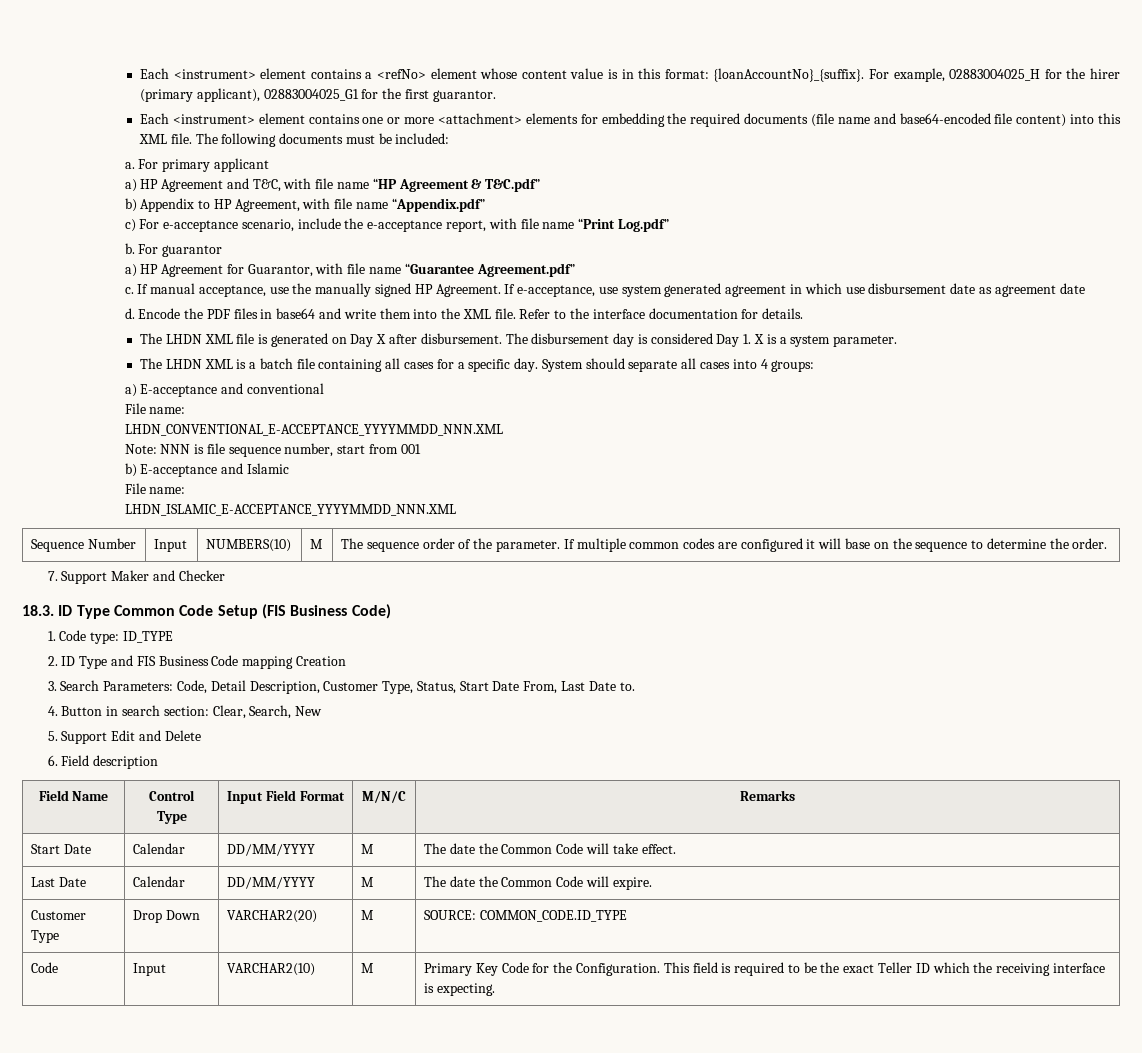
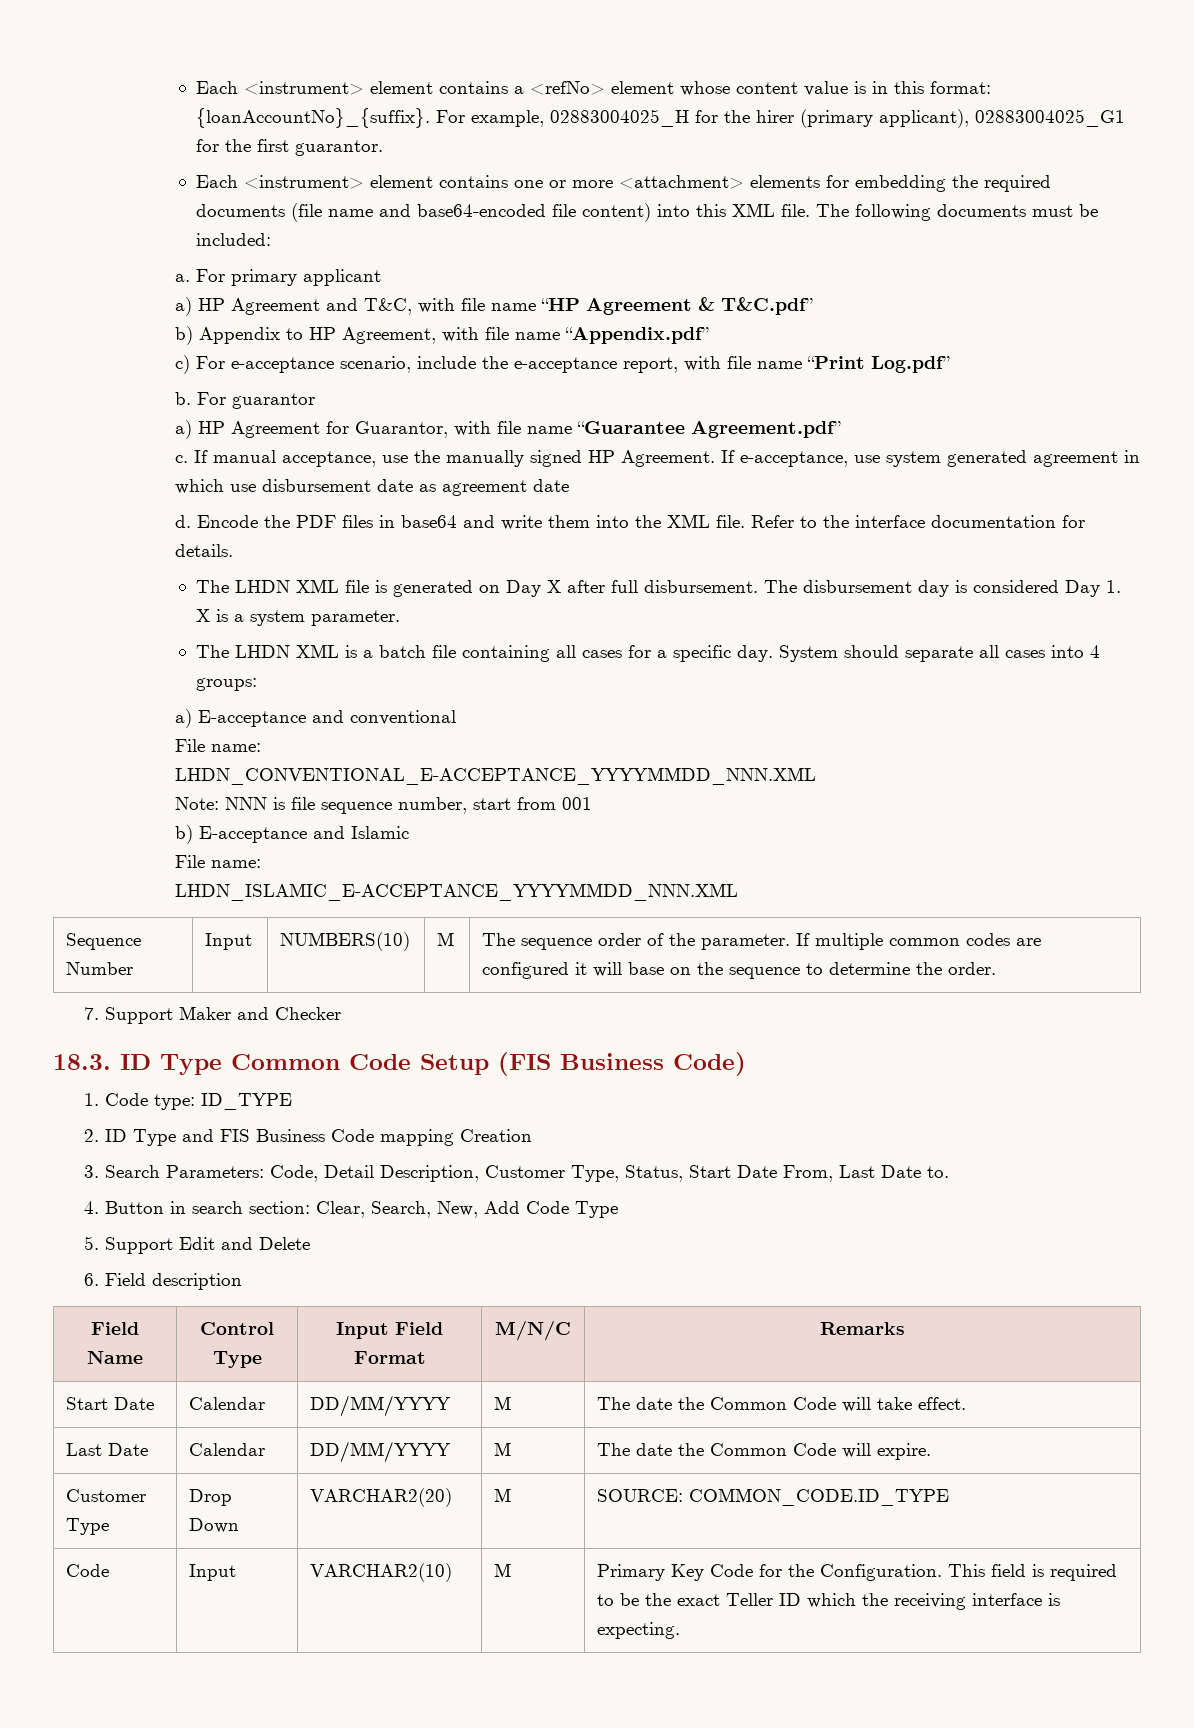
- The LHDN XML file is generated on Day X after disbursement.
+ The LHDN XML file is generated on Day X after full disbursement.
- 4. Button in search section: Clear, Search, New
+ 4. Button in search section: Clear, Search, New, Add Code Type

